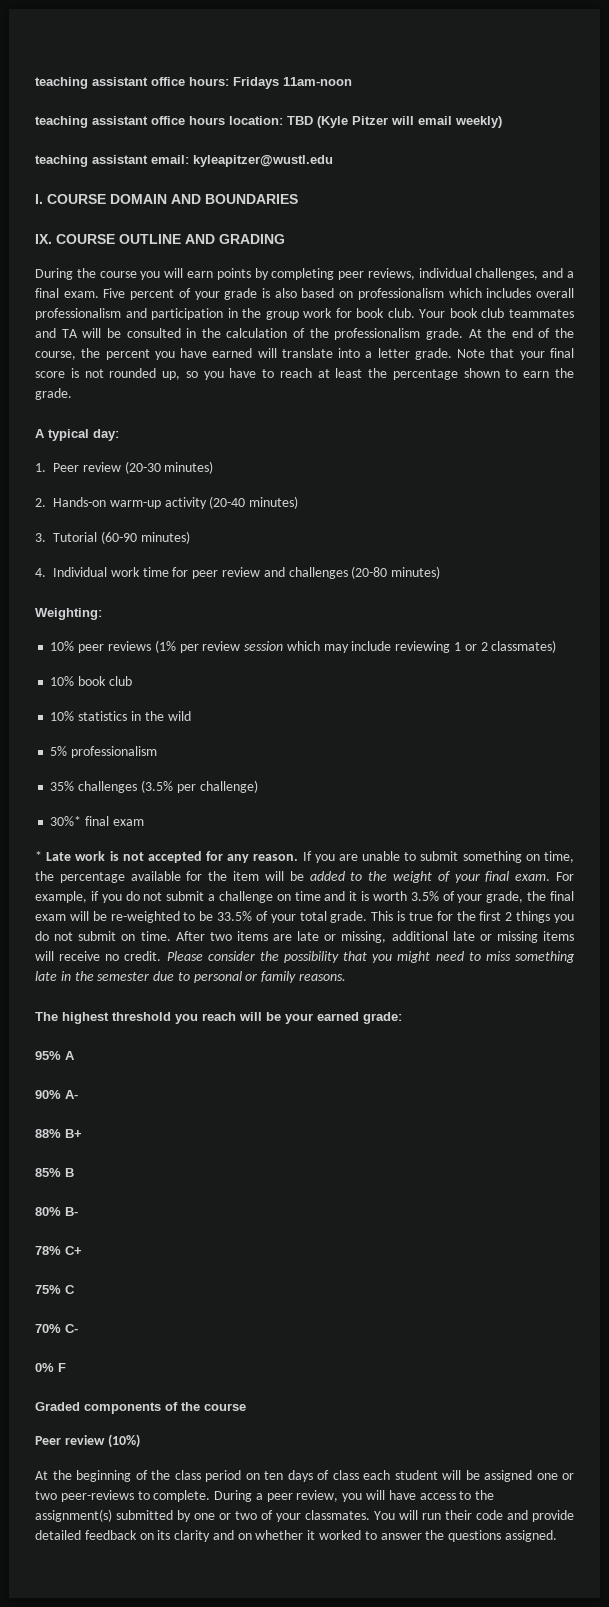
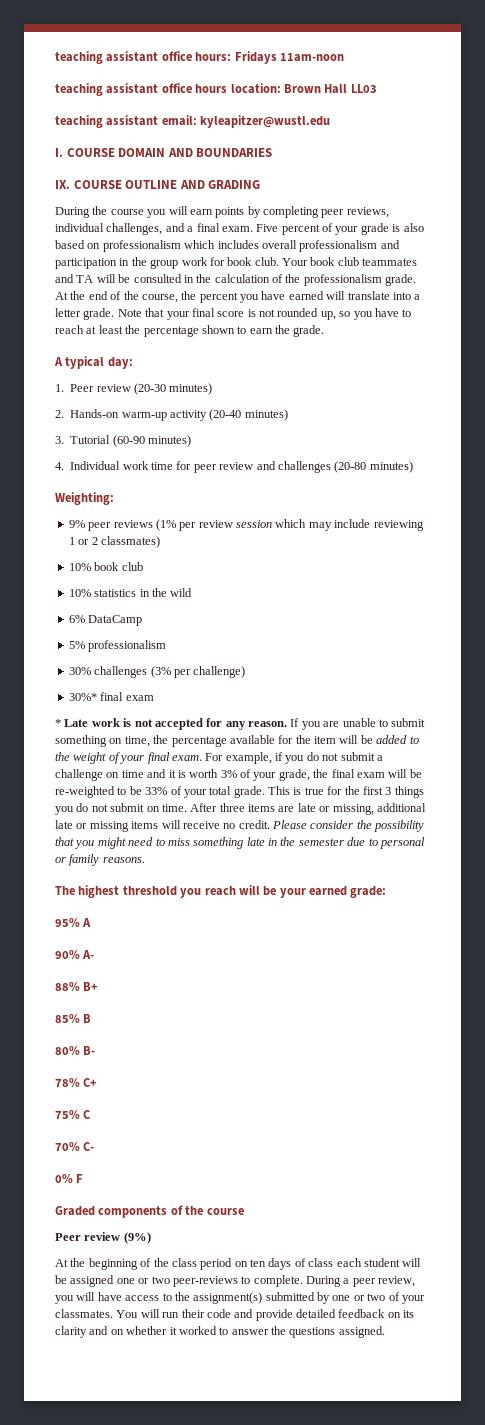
- teaching assistant office hours location: TBD (Kyle Pitzer will email weekly)
+ teaching assistant office hours location: Brown Hall LL03
- 10% peer reviews (1% per review session which may include reviewing 1 or 2 classmates)
+ 9% peer reviews (1% per review session which may include reviewing 1 or 2 classmates)
+ 6% DataCamp
- 35% challenges (3.5% per challenge)
+ 30% challenges (3% per challenge)
- For example, if you do not submit a challenge on time and it is worth 3.5% of your grade, the final exam will be re-weighted to be 33.5% of your total grade.
+ For example, if you do not submit a challenge on time and it is worth 3% of your grade, the final exam will be re-weighted to be 33% of your total grade.
- This is true for the first 2 things you do not submit on time.
+ This is true for the first 3 things you do not submit on time.
- After two items are late or missing, additional late or missing items will receive no credit.
+ After three items are late or missing, additional late or missing items will receive no credit.
- Peer review (10%)
+ Peer review (9%)

